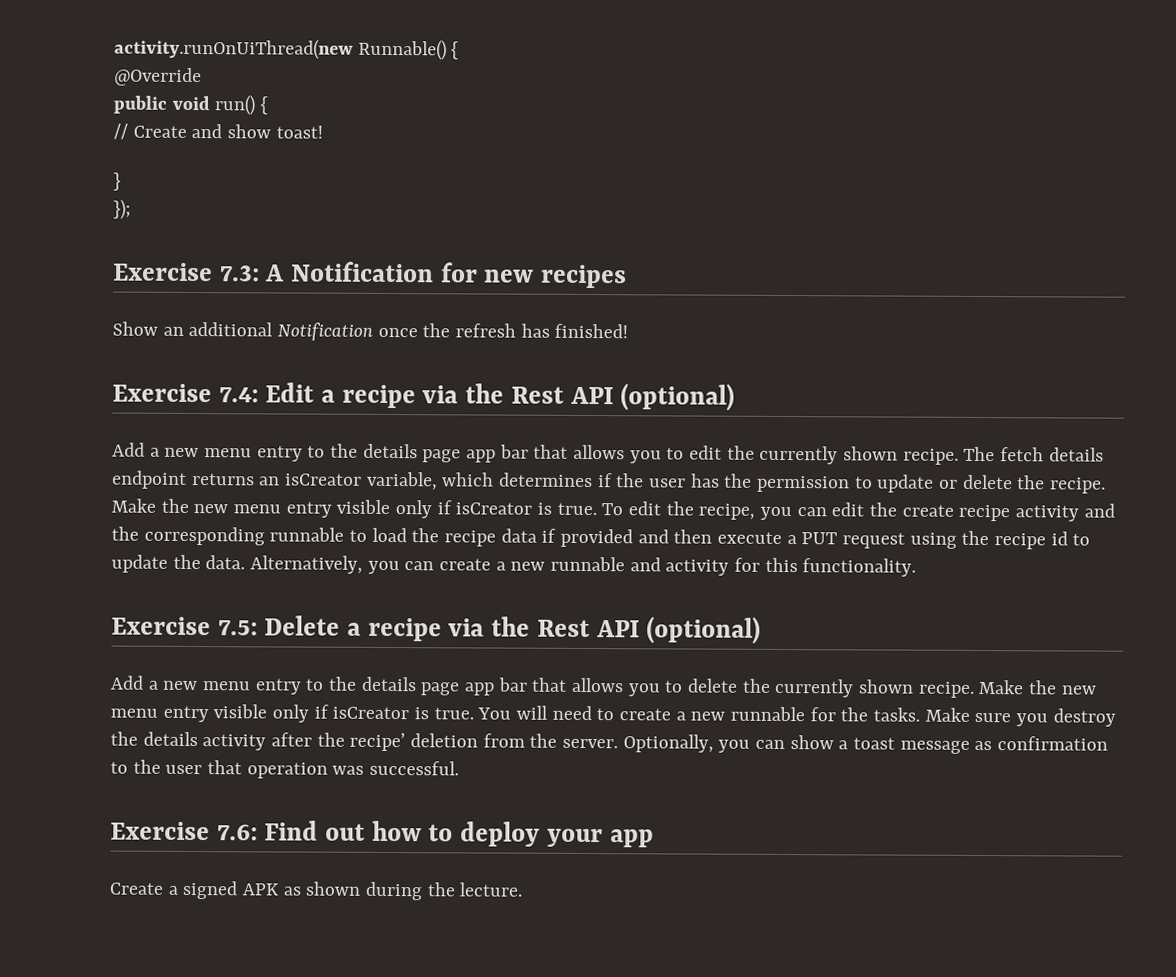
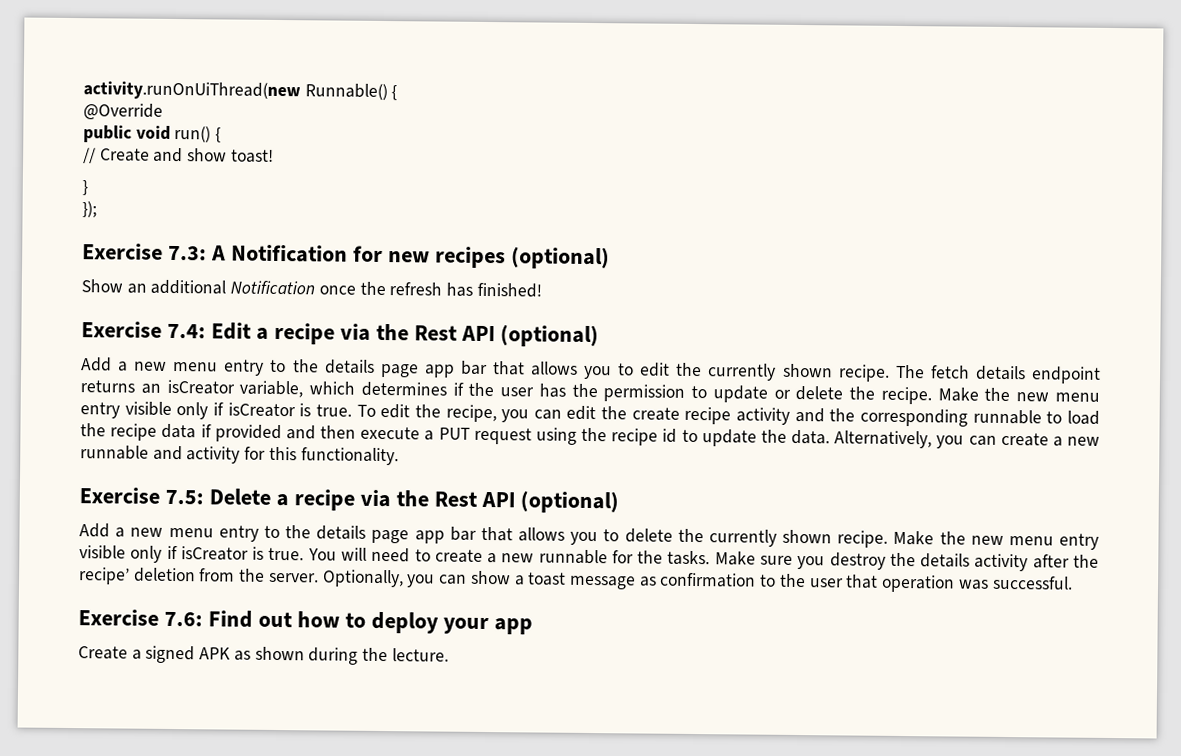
- Exercise 7.3: A Notification for new recipes
+ Exercise 7.3: A Notification for new recipes (optional)

